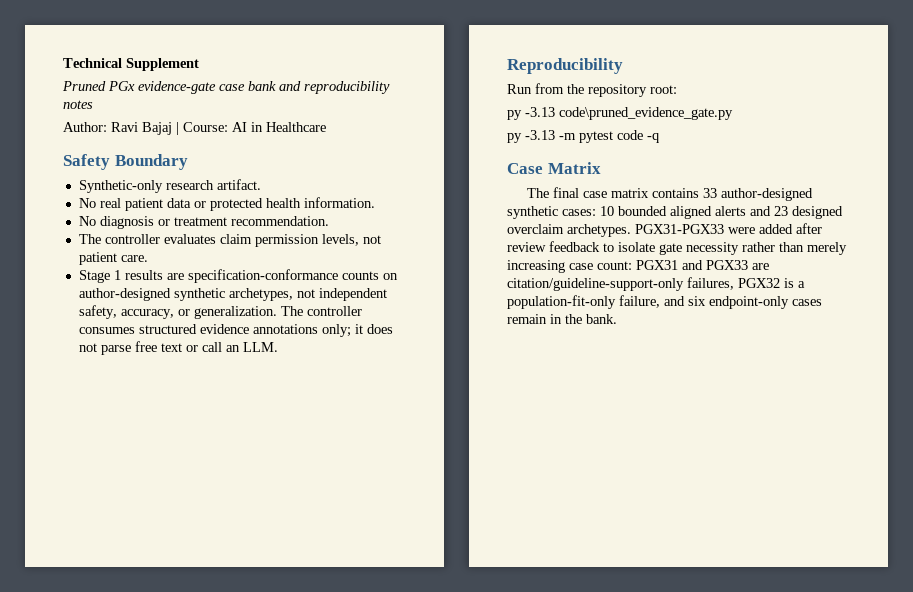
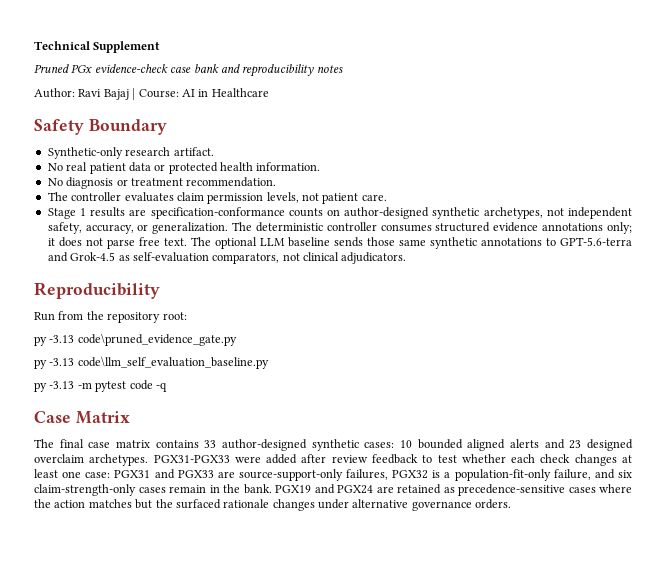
- Pruned PGx evidence-gate case bank and reproducibility notes
+ Pruned PGx evidence-check case bank and reproducibility notes
- The controller consumes structured evidence annotations only; it does not parse free text or call an LLM.
+ The deterministic controller consumes structured evidence annotations only; it does not parse free text. The optional LLM baseline sends those same synthetic annotations to GPT-5.6-terra and Grok-4.5 as self-evaluation comparators, not clinical adjudicators.
+ py -3.13 code\llm_self_evaluation_baseline.py
- PGX31-PGX33 were added after review feedback to isolate gate necessity rather than merely increasing case count: PGX31 and PGX33 are citation/guideline-support-only failures, PGX32 is a population-fit-only failure, and six endpoint-only cases remain in the bank.
+ PGX31-PGX33 were added after review feedback to test whether each check changes at least one case: PGX31 and PGX33 are source-support-only failures, PGX32 is a population-fit-only failure, and six claim-strength-only cases remain in the bank.
+ PGX19 and PGX24 are retained as precedence-sensitive cases where the action matches but the surfaced rationale changes under alternative governance orders.

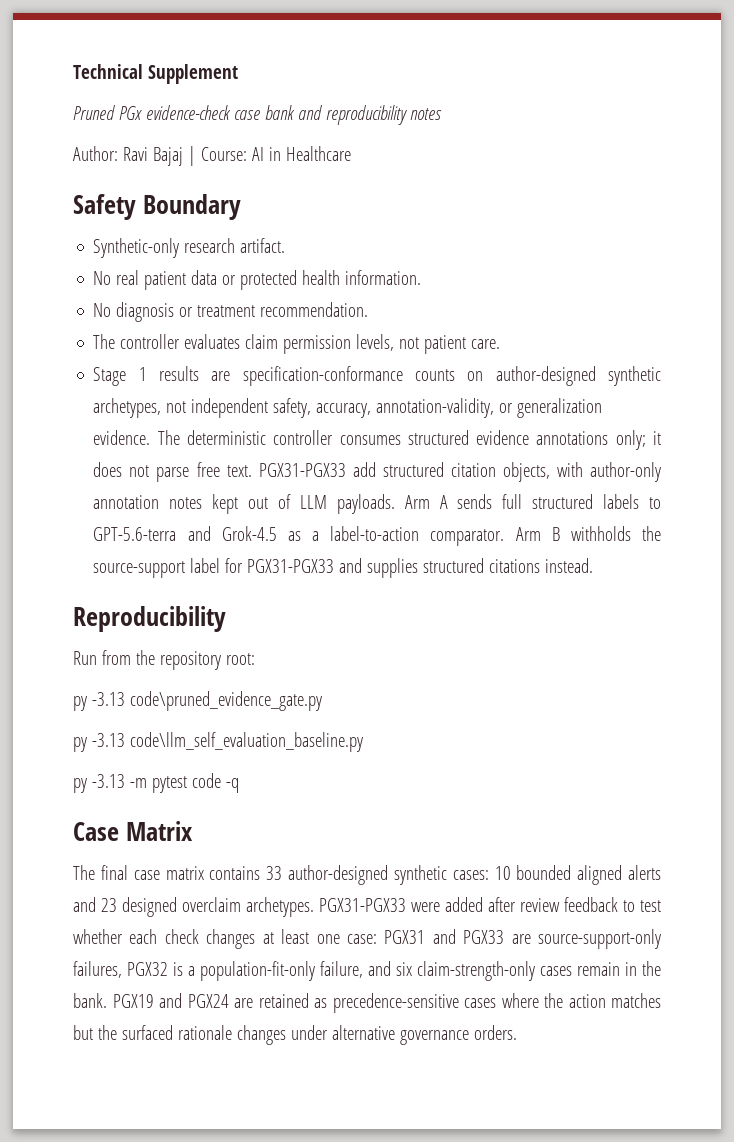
- Stage 1 results are specification-conformance counts on author-designed synthetic archetypes, not independent safety, accuracy, or generalization.
+ Stage 1 results are specification-conformance counts on author-designed synthetic archetypes, not independent safety, accuracy, annotation-validity, or generalization evidence.
- The optional LLM baseline sends those same synthetic annotations to GPT-5.6-terra and Grok-4.5 as self-evaluation comparators, not clinical adjudicators.
+ PGX31-PGX33 add structured citation objects, with author-only annotation notes kept out of LLM payloads. Arm A sends full structured labels to GPT-5.6-terra and Grok-4.5 as a label-to-action comparator. Arm B withholds the source-support label for PGX31-PGX33 and supplies structured citations instead.

